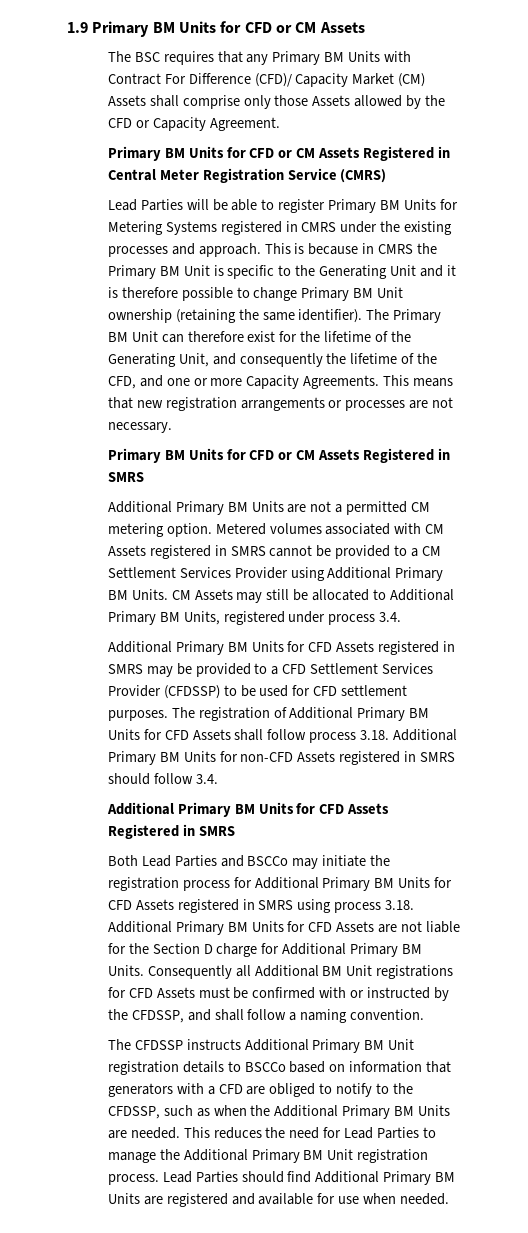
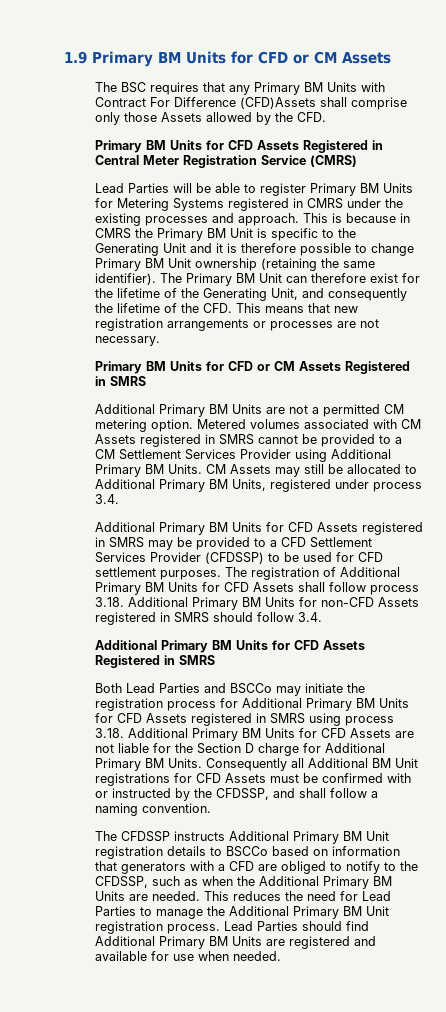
- The BSC requires that any Primary BM Units with Contract For Difference (CFD)/ Capacity Market (CM) Assets shall comprise only those Assets allowed by the CFD or Capacity Agreement.
- Primary BM Units for CFD or CM Assets Registered in Central Meter Registration Service (CMRS)
+ The BSC requires that any Primary BM Units with Contract For Difference (CFD)Assets shall comprise only those Assets allowed by the CFD.
+ Primary BM Units for CFD Assets Registered in Central Meter Registration Service (CMRS)
- The Primary BM Unit can therefore exist for the lifetime of the Generating Unit, and consequently the lifetime of the CFD, and one or more Capacity Agreements. This means that new registration arrangements or processes are not necessary.
+ The Primary BM Unit can therefore exist for the lifetime of the Generating Unit, and consequently the lifetime of the CFD. This means that new registration arrangements or processes are not necessary.

